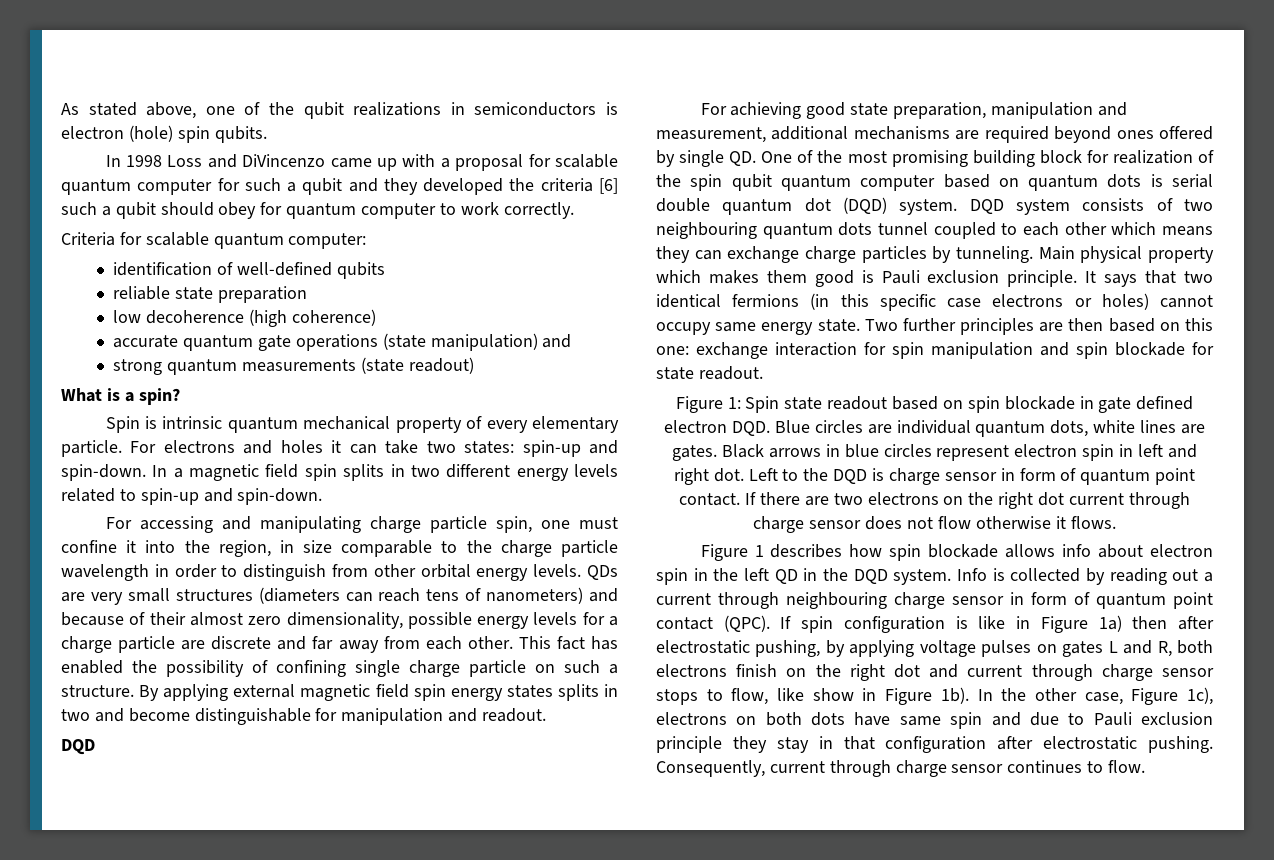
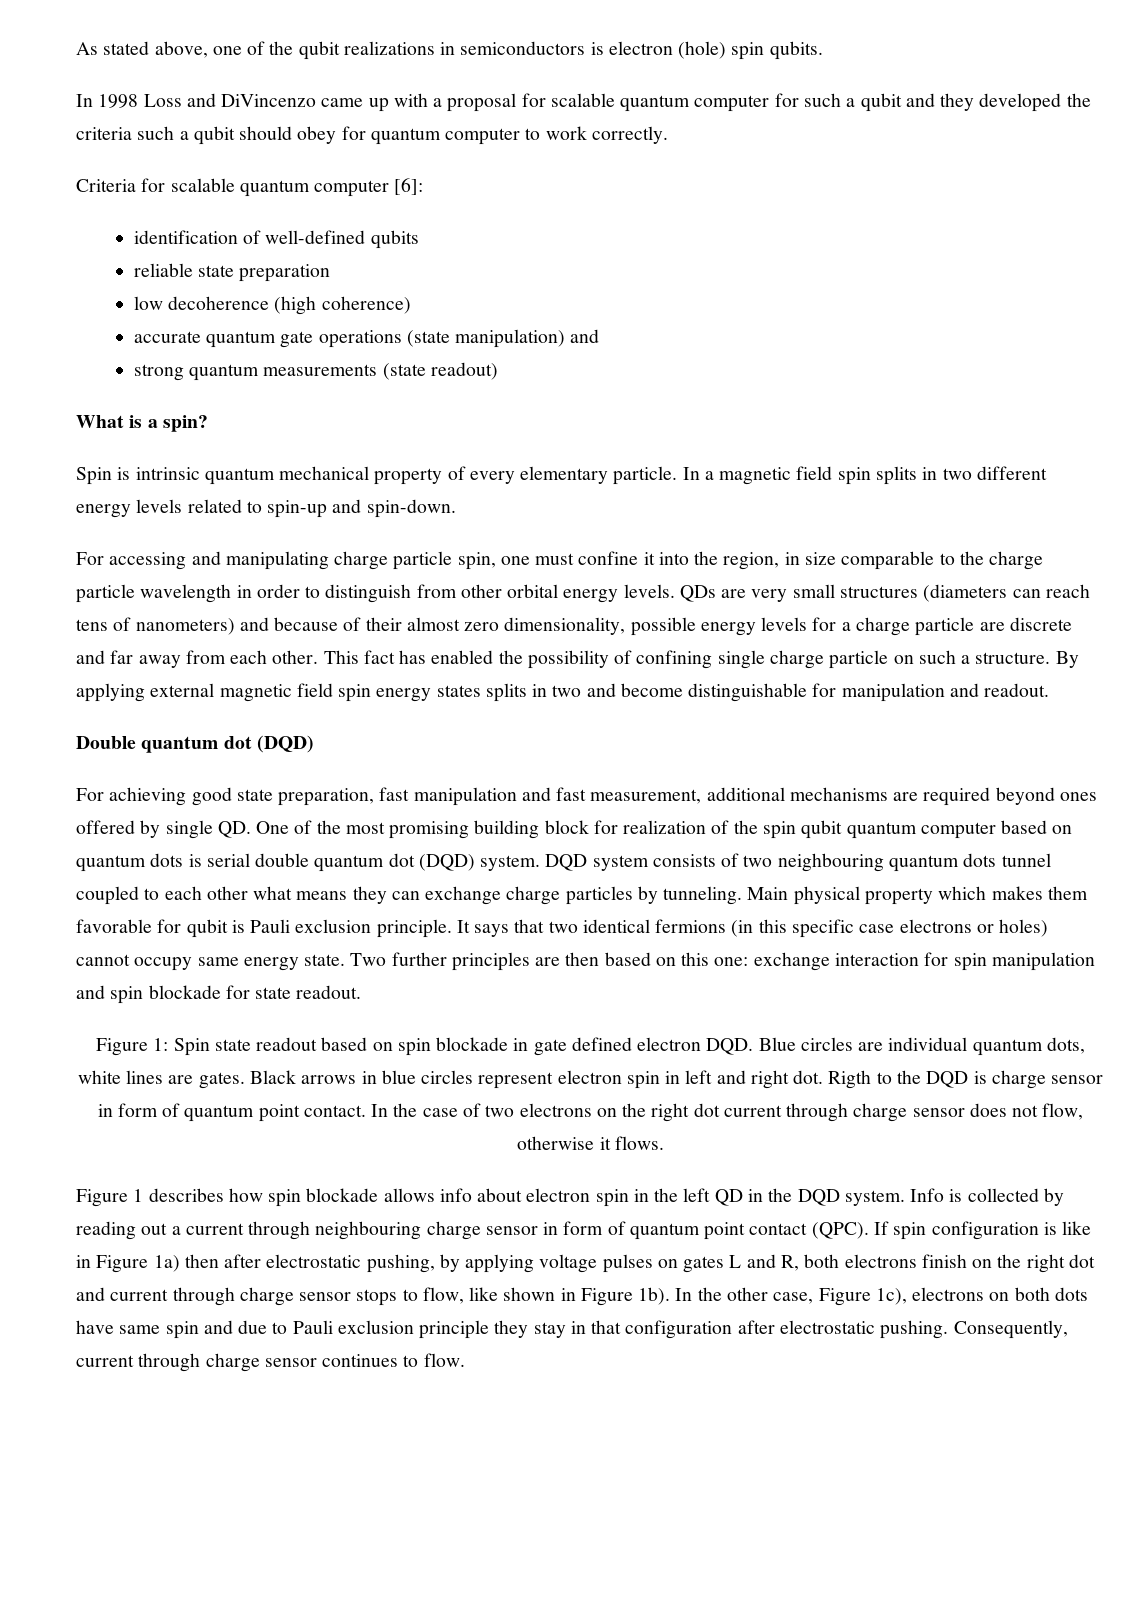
- In 1998 Loss and DiVincenzo came up with a proposal for scalable quantum computer for such a qubit and they developed the criteria [6] such a qubit should obey for quantum computer to work correctly.
+ In 1998 Loss and DiVincenzo came up with a proposal for scalable quantum computer for such a qubit and they developed the criteria such a qubit should obey for quantum computer to work correctly.
- Criteria for scalable quantum computer:
+ Criteria for scalable quantum computer [6]:
- For electrons and holes it can take two states: spin-up and spin-down.
  By applying external magnetic field spin energy states splits in two and become distinguishable for manipulation and readout.
- DQD
+ Double quantum dot (DQD)
- For achieving good state preparation, manipulation and measurement, additional mechanisms are required beyond ones offered by single QD. One of the most promising building block for realization of the spin qubit quantum computer based on quantum dots is serial double quantum dot (DQD) system.
+ For achieving good state preparation, fast manipulation and fast measurement, additional mechanisms are required beyond ones offered by single QD. One of the most promising building block for realization of the spin qubit quantum computer based on quantum dots is serial double quantum dot (DQD) system.
- DQD system consists of two neighbouring quantum dots tunnel coupled to each other which means they can exchange charge particles by tunneling.
+ DQD system consists of two neighbouring quantum dots tunnel coupled to each other what means they can exchange charge particles by tunneling.
- Main physical property which makes them good is Pauli exclusion principle.
+ Main physical property which makes them favorable for qubit is Pauli exclusion principle.
- Left to the DQD is charge sensor in form of quantum point contact.
+ Rigth to the DQD is charge sensor in form of quantum point contact.
- If there are two electrons on the right dot current through charge sensor does not flow otherwise it flows.
+ In the case of two electrons on the right dot current through charge sensor does not flow, otherwise it flows.
- If spin configuration is like in Figure 1a) then after electrostatic pushing, by applying voltage pulses on gates L and R, both electrons finish on the right dot and current through charge sensor stops to flow, like show in Figure 1b).
+ If spin configuration is like in Figure 1a) then after electrostatic pushing, by applying voltage pulses on gates L and R, both electrons finish on the right dot and current through charge sensor stops to flow, like shown in Figure 1b).

